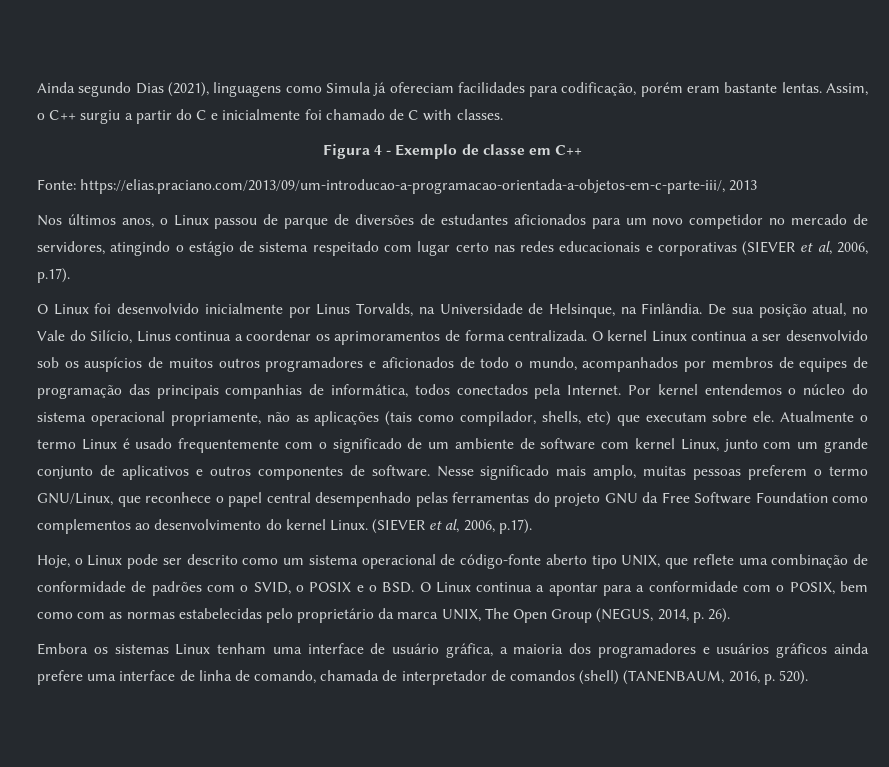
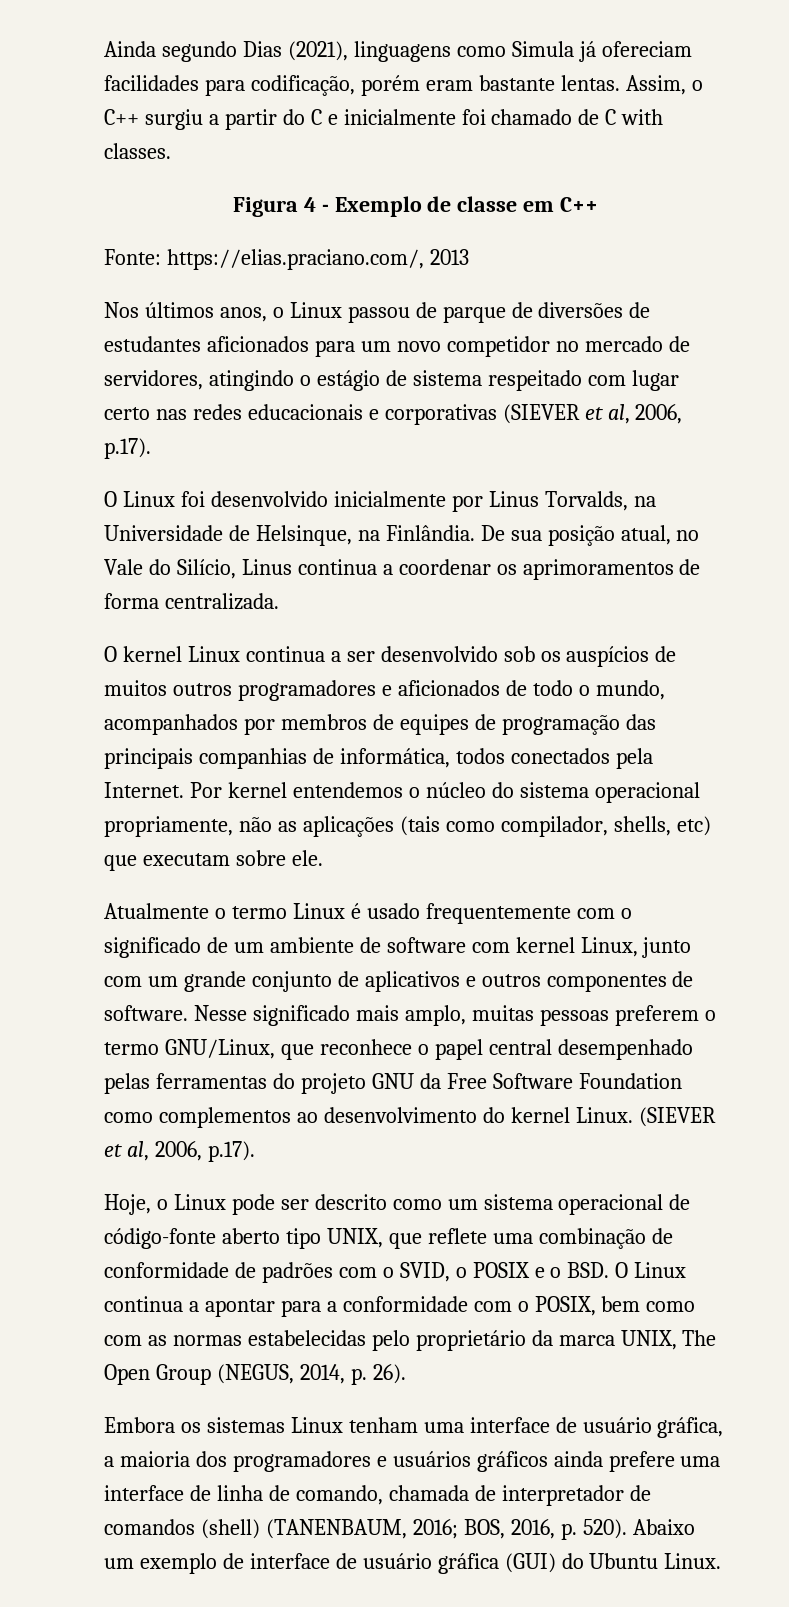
- Fonte: https://elias.praciano.com/2013/09/um-introducao-a-programacao-orientada-a-objetos-em-c-parte-iii/, 2013
+ Fonte: https://elias.praciano.com/, 2013
- De sua posição atual, no Vale do Silício, Linus continua a coordenar os aprimoramentos de forma centralizada. O kernel Linux continua a ser desenvolvido sob os auspícios de muitos outros programadores e aficionados de todo o mundo, acompanhados por membros de equipes de programação das principais companhias de informática, todos conectados pela Internet.
+ De sua posição atual, no Vale do Silício, Linus continua a coordenar os aprimoramentos de forma centralizada.
+ O kernel Linux continua a ser desenvolvido sob os auspícios de muitos outros programadores e aficionados de todo o mundo, acompanhados por membros de equipes de programação das principais companhias de informática, todos conectados pela Internet.
- Por kernel entendemos o núcleo do sistema operacional propriamente, não as aplicações (tais como compilador, shells, etc) que executam sobre ele. Atualmente o termo Linux é usado frequentemente com o significado de um ambiente de software com kernel Linux, junto com um grande conjunto de aplicativos e outros componentes de software.
+ Por kernel entendemos o núcleo do sistema operacional propriamente, não as aplicações (tais como compilador, shells, etc) que executam sobre ele.
+ Atualmente o termo Linux é usado frequentemente com o significado de um ambiente de software com kernel Linux, junto com um grande conjunto de aplicativos e outros componentes de software.
- Embora os sistemas Linux tenham uma interface de usuário gráfica, a maioria dos programadores e usuários gráficos ainda prefere uma interface de linha de comando, chamada de interpretador de comandos (shell) (TANENBAUM, 2016, p. 520).
+ Embora os sistemas Linux tenham uma interface de usuário gráfica, a maioria dos programadores e usuários gráficos ainda prefere uma interface de linha de comando, chamada de interpretador de comandos (shell) (TANENBAUM, 2016; BOS, 2016, p. 520).
+ Abaixo um exemplo de interface de usuário gráfica (GUI) do Ubuntu Linux.

